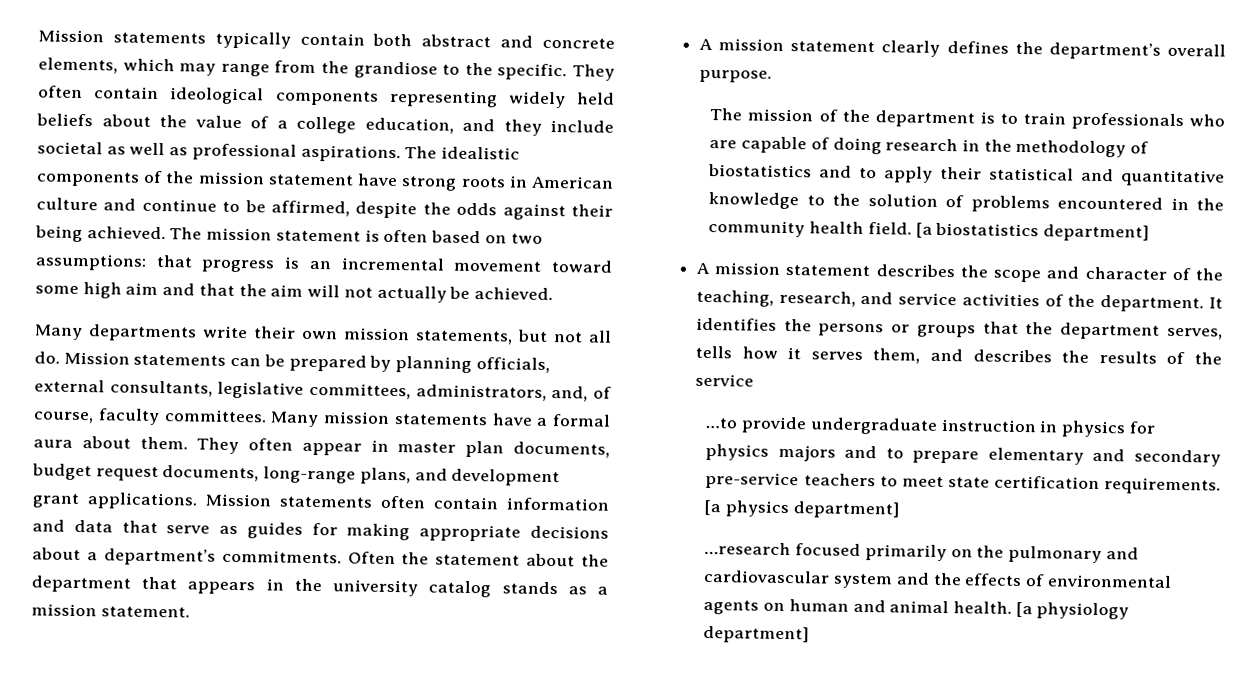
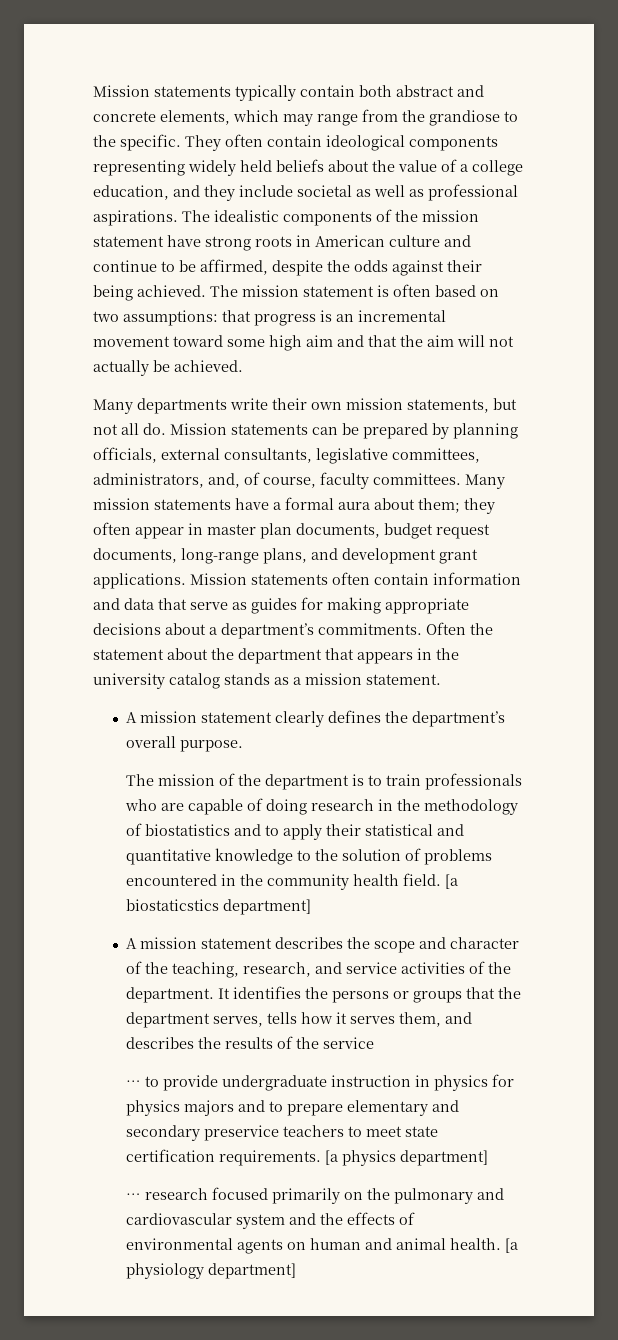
- Many mission statements have a formal aura about them. They often appear in master plan documents, budget request documents, long-range plans, and development grant applications.
+ Many mission statements have a formal aura about them; they often appear in master plan documents, budget request documents, long-range plans, and development grant applications.
- [a biostatistics department]
+ [a biostaticstics department]
- …to provide undergraduate instruction in physics for physics majors and to prepare elementary and secondary pre-service teachers to meet state certification requirements.
+ … to provide undergraduate instruction in physics for physics majors and to prepare elementary and secondary preservice teachers to meet state certification requirements.
- …research focused primarily on the pulmonary and cardiovascular system and the effects of environmental agents on human and animal health.
+ … research focused primarily on the pulmonary and cardiovascular system and the effects of environmental agents on human and animal health.

